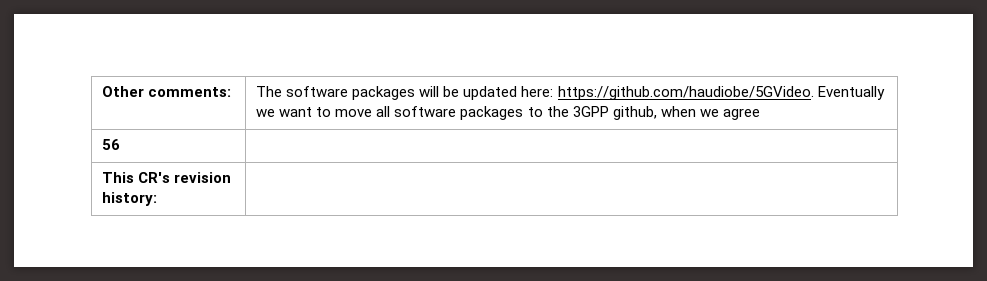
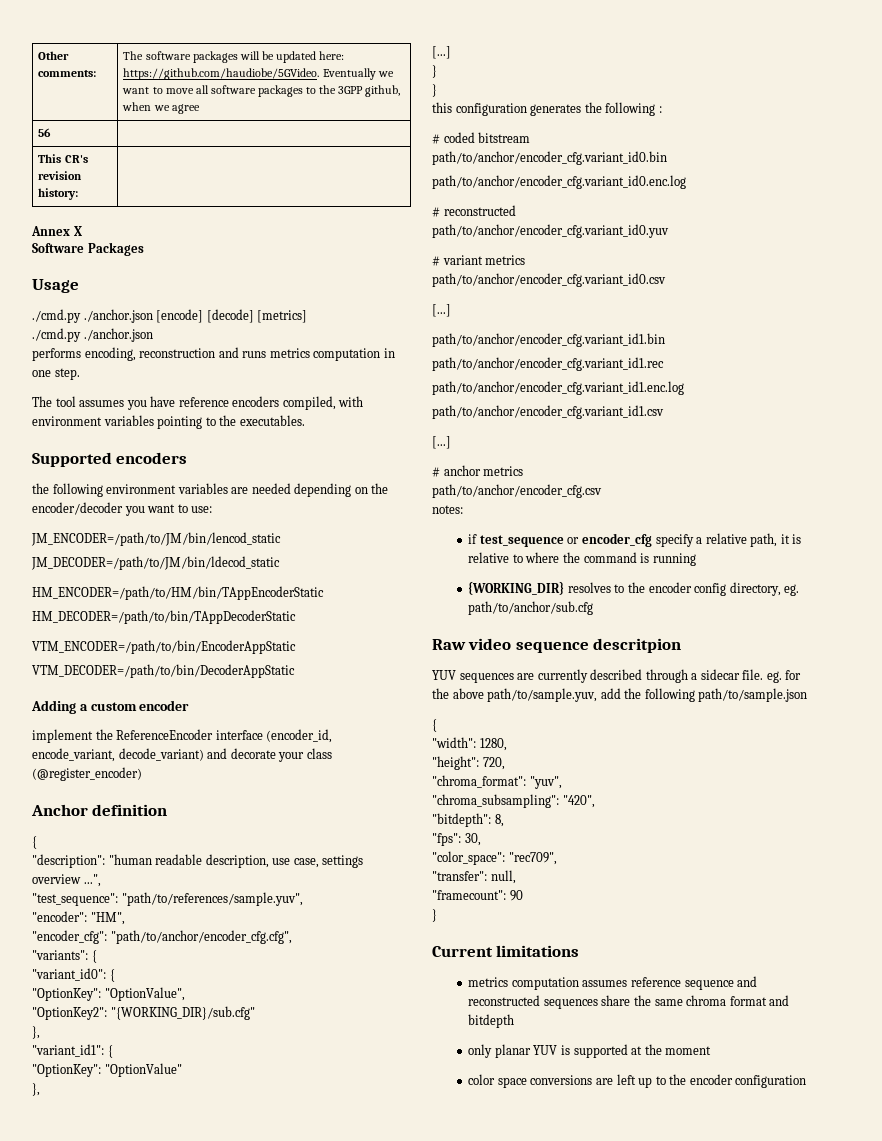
+ Annex X
+ Software Packages
+ Usage
+ ./cmd.py ./anchor.json [encode] [decode] [metrics]
+ ./cmd.py ./anchor.json
+ performs encoding, reconstruction and runs metrics computation in one step.
+ The tool assumes you have reference encoders compiled, with environment variables pointing to the executables.
+ Supported encoders
+ the following environment variables are needed depending on the encoder/decoder you want to use:
+ JM_ENCODER=/path/to/JM/bin/lencod_static
+ JM_DECODER=/path/to/JM/bin/ldecod_static
+ HM_ENCODER=/path/to/HM/bin/TAppEncoderStatic
+ HM_DECODER=/path/to/bin/TAppDecoderStatic
+ VTM_ENCODER=/path/to/bin/EncoderAppStatic
+ VTM_DECODER=/path/to/bin/DecoderAppStatic
+ Adding a custom encoder
+ implement the ReferenceEncoder interface (encoder_id, encode_variant, decode_variant) and decorate your class (@register_encoder)
+ Anchor definition
+ {
+ "description": "human readable description, use case, settings overview ...",
+ "test_sequence": "path/to/references/sample.yuv",
+ "encoder": "HM",
+ "encoder_cfg": "path/to/anchor/encoder_cfg.cfg",
+ "variants": {
+ "variant_id0": {
+ "OptionKey": "OptionValue",
+ "OptionKey2": "{WORKING_DIR}/sub.cfg"
+ },
+ "variant_id1": {
+ "OptionKey": "OptionValue"
+ },
+ [...]
+ }
+ }
+ this configuration generates the following :
+ # coded bitstream
+ path/to/anchor/encoder_cfg.variant_id0.bin
+ path/to/anchor/encoder_cfg.variant_id0.enc.log
+ # reconstructed
+ path/to/anchor/encoder_cfg.variant_id0.yuv
+ # variant metrics
+ path/to/anchor/encoder_cfg.variant_id0.csv
+ [...]
+ path/to/anchor/encoder_cfg.variant_id1.bin
+ path/to/anchor/encoder_cfg.variant_id1.rec
+ path/to/anchor/encoder_cfg.variant_id1.enc.log
+ path/to/anchor/encoder_cfg.variant_id1.csv
+ [...]
+ # anchor metrics
+ path/to/anchor/encoder_cfg.csv
+ notes:
+ if test_sequence or encoder_cfg specify a relative path, it is relative to where the command is running
+ {WORKING_DIR} resolves to the encoder config directory, eg. path/to/anchor/sub.cfg
+ Raw video sequence descritpion
+ YUV sequences are currently described through a sidecar file. eg. for the above path/to/sample.yuv, add the following path/to/sample.json
+ {
+ "width": 1280,
+ "height": 720,
+ "chroma_format": "yuv",
+ "chroma_subsampling": "420",
+ "bitdepth": 8,
+ "fps": 30,
+ "color_space": "rec709",
+ "transfer": null,
+ "framecount": 90
+ }
+ Current limitations
+ metrics computation assumes reference sequence and reconstructed sequences share the same chroma format and bitdepth
+ only planar YUV is supported at the moment
+ color space conversions are left up to the encoder configuration

